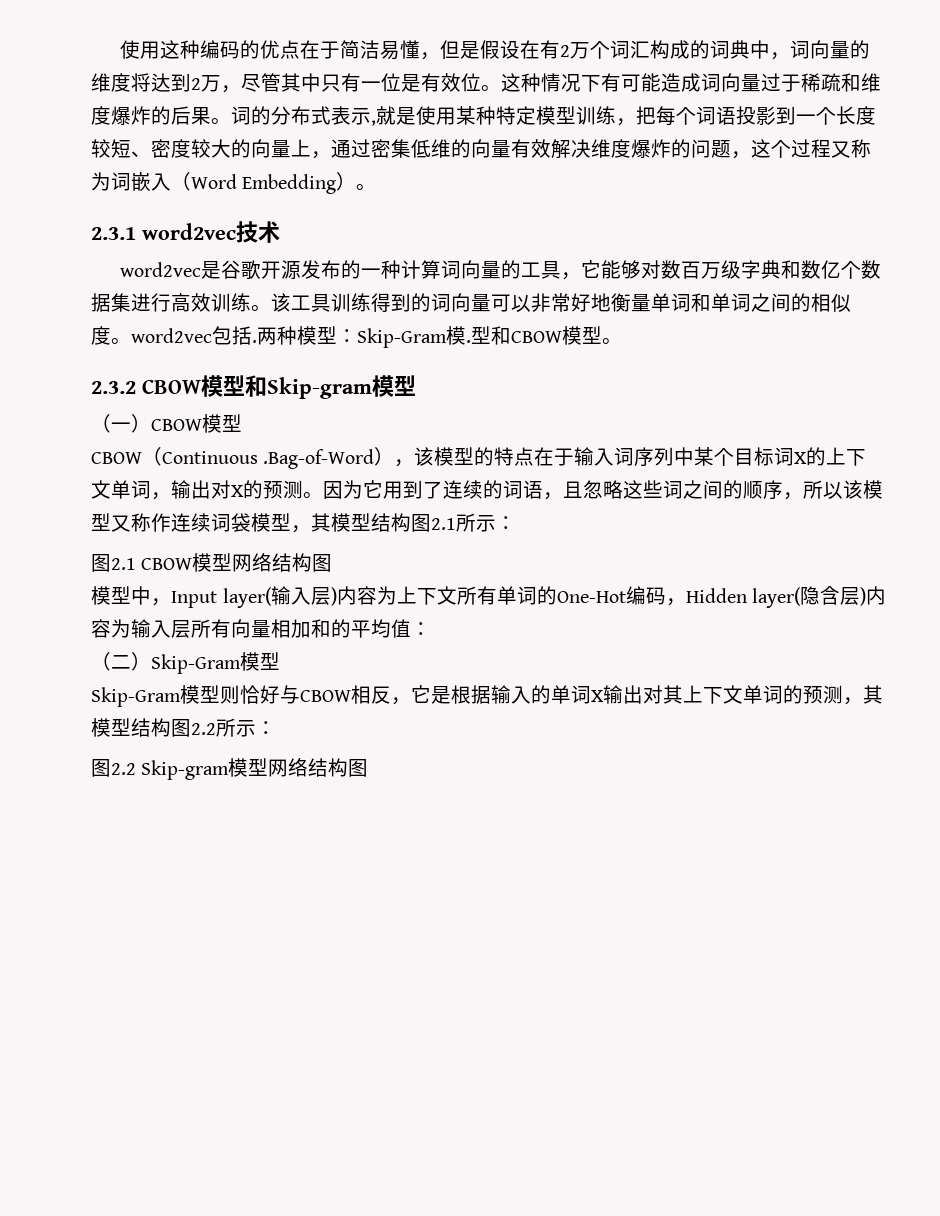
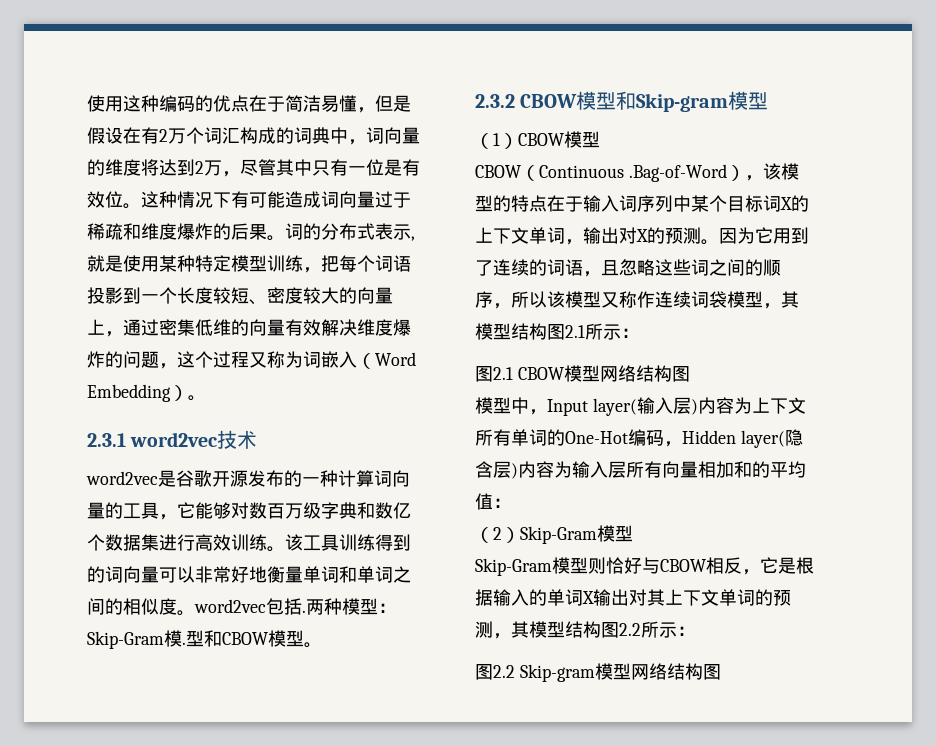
- （一）CBOW模型
+ （1）CBOW模型
- （二）Skip-Gram模型
+ （2）Skip-Gram模型

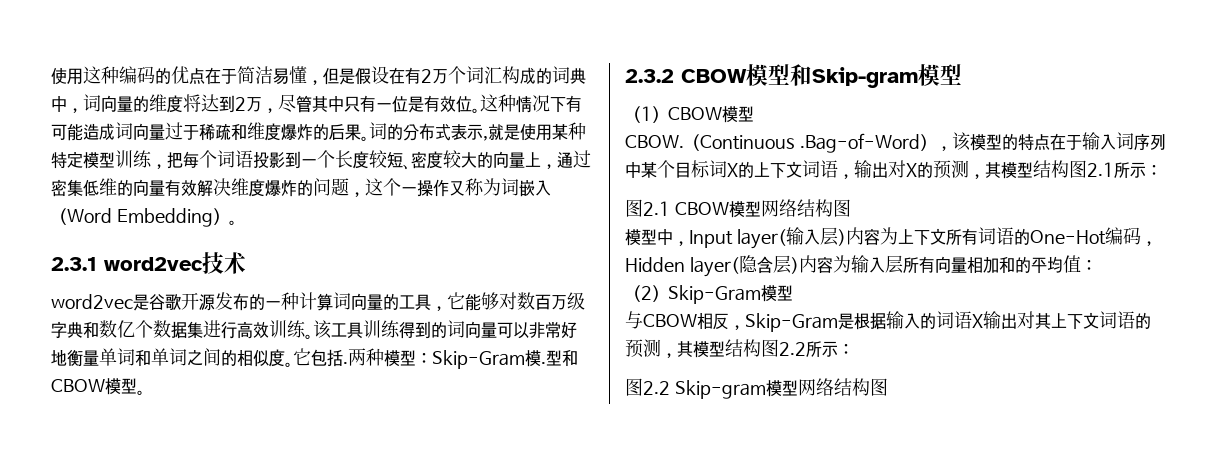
- 词的分布式表示,就是使用某种特定模型训练，把每个词语投影到一个长度较短、密度较大的向量上，通过密集低维的向量有效解决维度爆炸的问题，这个过程又称为词嵌入（Word Embedding）。
+ 词的分布式表示,就是使用某种特定模型训练，把每个词语投影到一个长度较短、密度较大的向量上，通过密集低维的向量有效解决维度爆炸的问题，这个一操作又称为词嵌入（Word Embedding）。
- 该工具训练得到的词向量可以非常好地衡量单词和单词之间的相似度。word2vec包括.
+ 该工具训练得到的词向量可以非常好地衡量单词和单词之间的相似度。它包括.
- CBOW（Continuous .Bag-of-Word），该模型的特点在于输入词序列中某个目标词X的上下文单词，输出对X的预测。因为它用到了连续的词语，且忽略这些词之间的顺序，所以该模型又称作连续词袋模型，其模型结构图2.1所示：
+ CBOW.（Continuous .Bag-of-Word），该模型的特点在于输入词序列中某个目标词X的上下文词语，输出对X的预测，其模型结构图2.1所示：
- 模型中，Input layer(输入层)内容为上下文所有单词的One-Hot编码，Hidden layer(隐含层)内容为输入层所有向量相加和的平均值：
+ 模型中，Input layer(输入层)内容为上下文所有词语的One-Hot编码，Hidden layer(隐含层)内容为输入层所有向量相加和的平均值：
- Skip-Gram模型则恰好与CBOW相反，它是根据输入的单词X输出对其上下文单词的预测，其模型结构图2.2所示：
+ 与CBOW相反，Skip-Gram是根据输入的词语X输出对其上下文词语的预测，其模型结构图2.2所示：

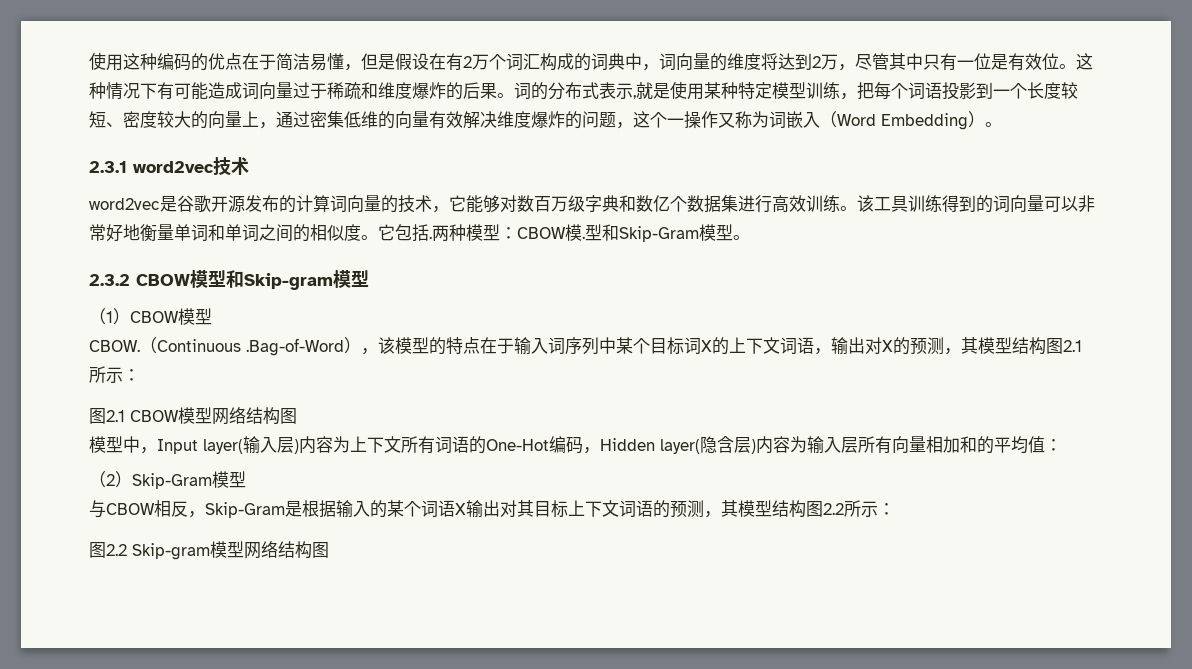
- word2vec是谷歌开源发布的一种计算词向量的工具，它能够对数百万级字典和数亿个数据集进行高效训练。
+ word2vec是谷歌开源发布的计算词向量的技术，它能够对数百万级字典和数亿个数据集进行高效训练。
- 两种模型：Skip-Gram模.
+ 两种模型：CBOW模.
- 型和CBOW模型。
+ 型和Skip-Gram模型。
- 与CBOW相反，Skip-Gram是根据输入的词语X输出对其上下文词语的预测，其模型结构图2.2所示：
+ 与CBOW相反，Skip-Gram是根据输入的某个词语X输出对其目标上下文词语的预测，其模型结构图2.2所示：

